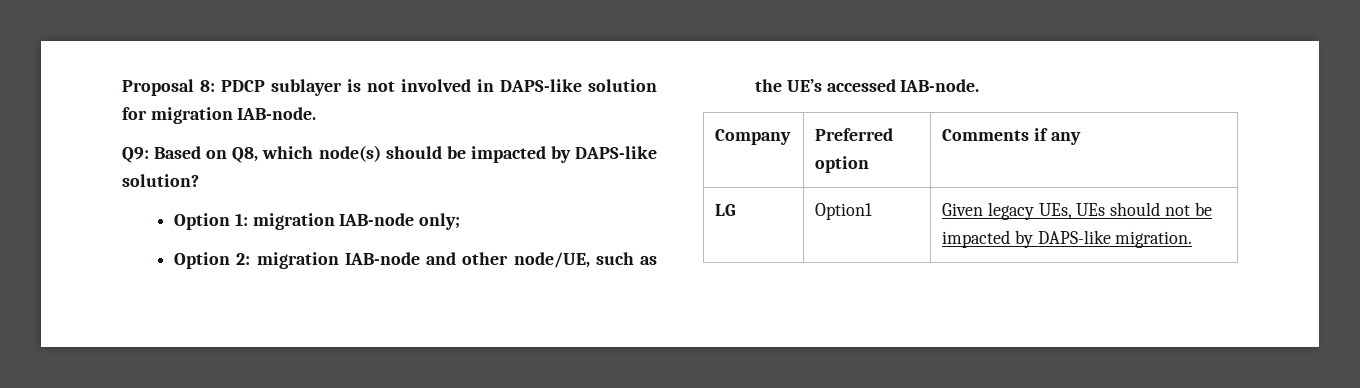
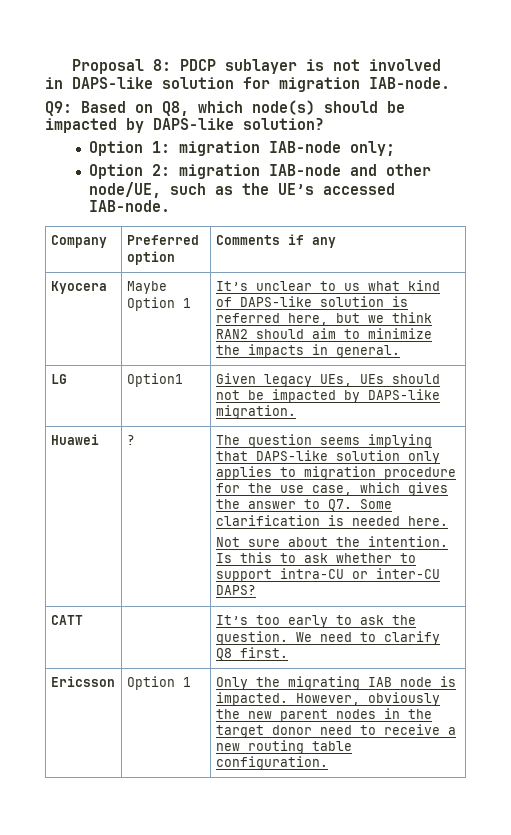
+ Kyocera | Maybe Option 1 | It’s unclear to us what kind of DAPS-like solution is referred here, but we think RAN2 should aim to minimize the impacts in general.
+ Huawei | ? | The question seems implying that DAPS-like solution only applies to migration procedure for the use case, which gives the answer to Q7. Some clarification is needed here.
+ Not sure about the intention. Is this to ask whether to support intra-CU or inter-CU DAPS?
+ CATT | | It’s too early to ask the question. We need to clarify Q8 first.
+ Ericsson | Option 1 | Only the migrating IAB node is impacted. However, obviously the new parent nodes in the target donor need to receive a new routing table configuration.

